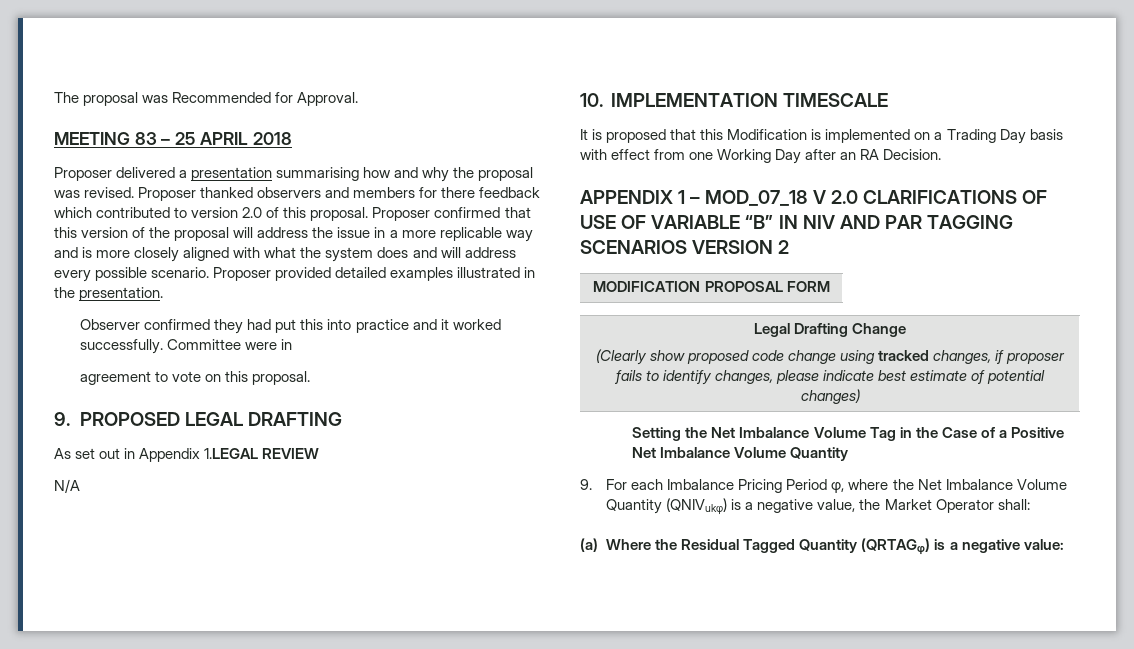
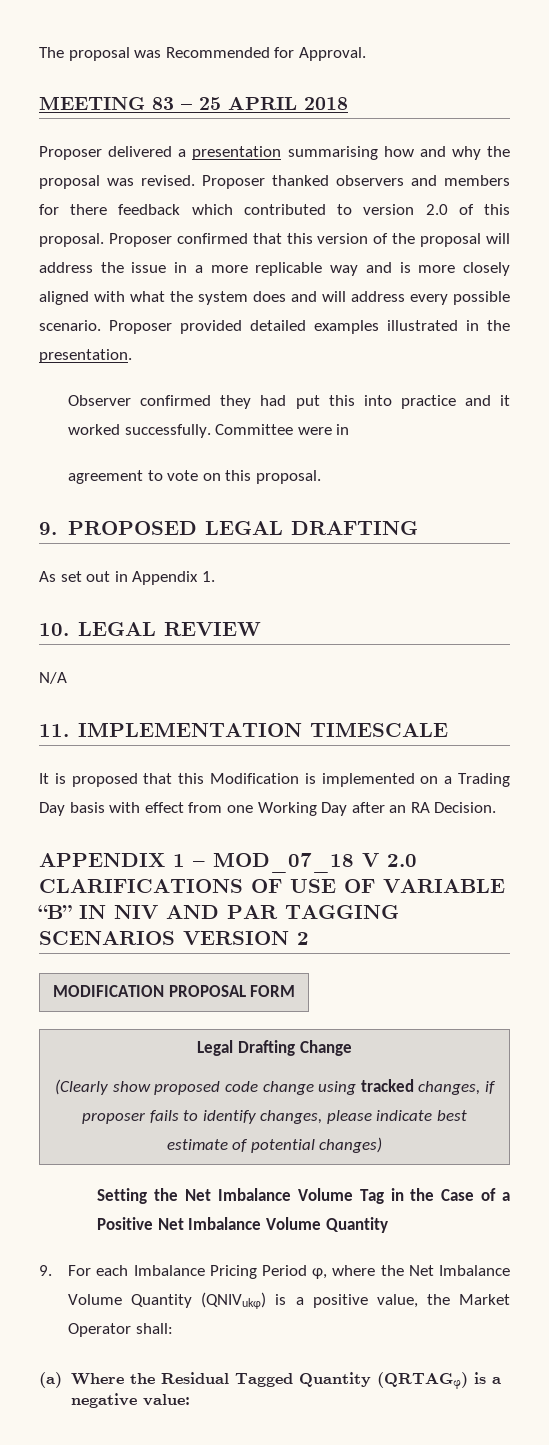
- As set out in Appendix 1.LEGAL REVIEW
+ As set out in Appendix 1.
+ 10. LEGAL REVIEW
- 10. IMPLEMENTATION TIMESCALE
+ 11. IMPLEMENTATION TIMESCALE
- 9. For each Imbalance Pricing Period φ, where the Net Imbalance Volume Quantity (QNIVukφ) is a negative value, the Market Operator shall:
+ 9. For each Imbalance Pricing Period φ, where the Net Imbalance Volume Quantity (QNIVukφ) is a positive value, the Market Operator shall:

